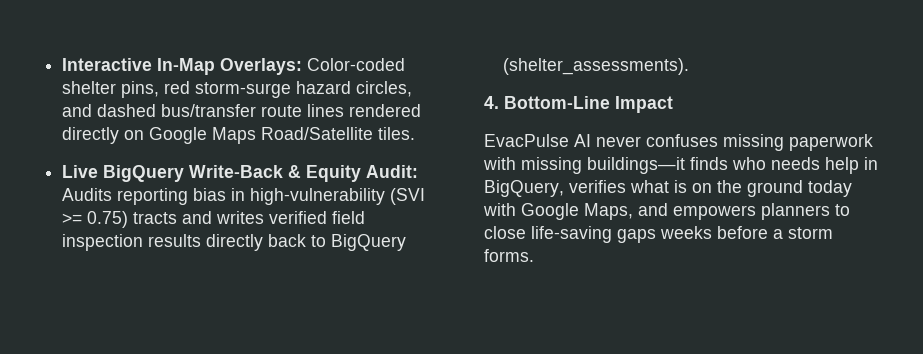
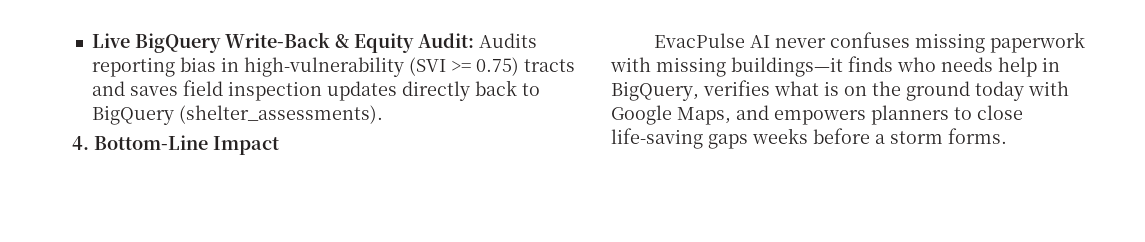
- Interactive In-Map Overlays: Color-coded shelter pins, red storm-surge hazard circles, and dashed bus/transfer route lines rendered directly on Google Maps Road/Satellite tiles.
- Live BigQuery Write-Back & Equity Audit: Audits reporting bias in high-vulnerability (SVI >= 0.75) tracts and writes verified field inspection results directly back to BigQuery (shelter_assessments).
+ Live BigQuery Write-Back & Equity Audit: Audits reporting bias in high-vulnerability (SVI >= 0.75) tracts and saves field inspection updates directly back to BigQuery (shelter_assessments).

